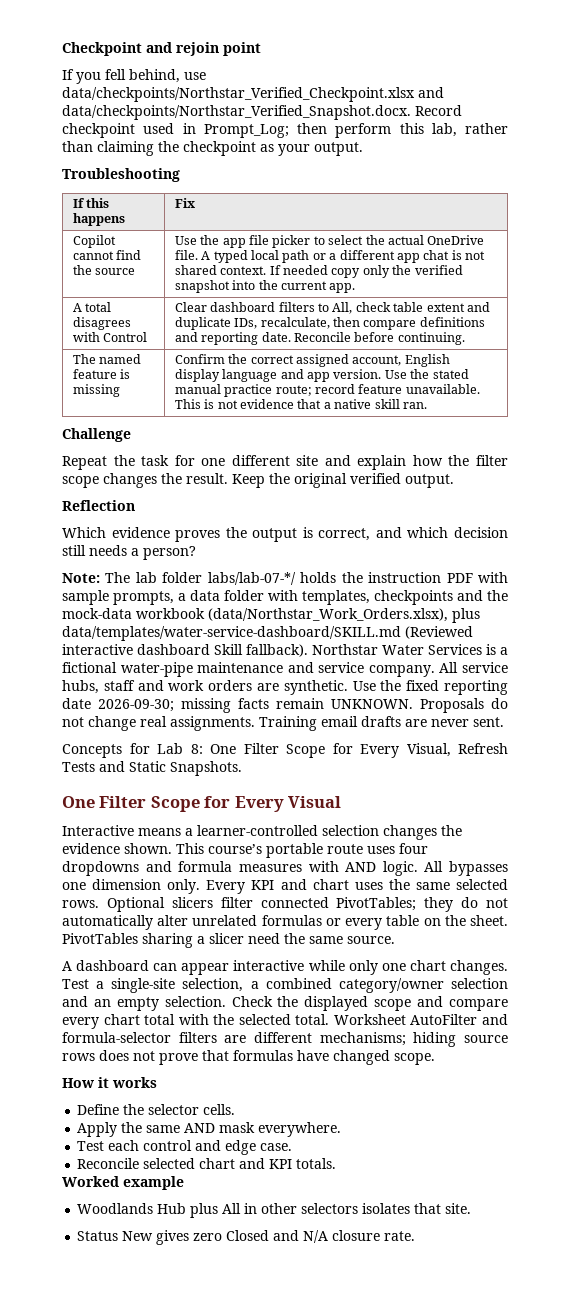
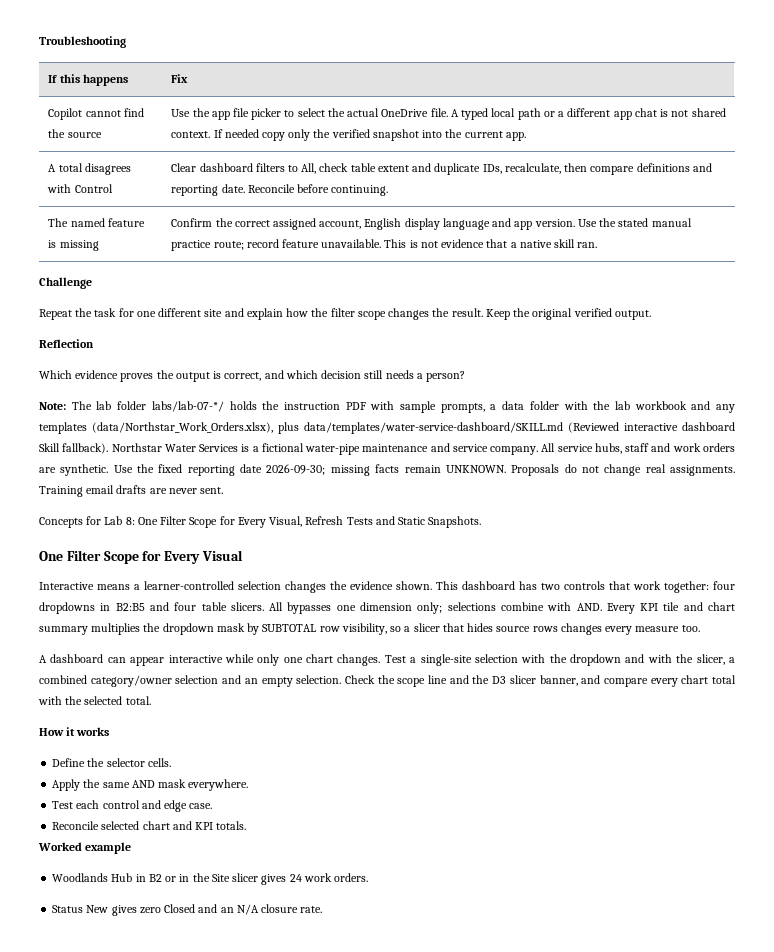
- Checkpoint and rejoin point
- If you fell behind, use data/checkpoints/Northstar_Verified_Checkpoint.xlsx and data/checkpoints/Northstar_Verified_Snapshot.docx. Record checkpoint used in Prompt_Log; then perform this lab, rather than claiming the checkpoint as your output.
- Note: The lab folder labs/lab-07-*/ holds the instruction PDF with sample prompts, a data folder with templates, checkpoints and the mock-data workbook (data/Northstar_Work_Orders.xlsx), plus data/templates/water-service-dashboard/SKILL.md (Reviewed interactive dashboard Skill fallback).
+ Note: The lab folder labs/lab-07-*/ holds the instruction PDF with sample prompts, a data folder with the lab workbook and any templates (data/Northstar_Work_Orders.xlsx), plus data/templates/water-service-dashboard/SKILL.md (Reviewed interactive dashboard Skill fallback).
- This course’s portable route uses four dropdowns and formula measures with AND logic. All bypasses one dimension only. Every KPI and chart uses the same selected rows. Optional slicers filter connected PivotTables; they do not automatically alter unrelated formulas or every table on the sheet. PivotTables sharing a slicer need the same source.
+ This dashboard has two controls that work together: four dropdowns in B2:B5 and four table slicers. All bypasses one dimension only; selections combine with AND. Every KPI tile and chart summary multiplies the dropdown mask by SUBTOTAL row visibility, so a slicer that hides source rows changes every measure too.
- Test a single-site selection, a combined category/owner selection and an empty selection.
+ Test a single-site selection with the dropdown and with the slicer, a combined category/owner selection and an empty selection.
- Check the displayed scope and compare every chart total with the selected total. Worksheet AutoFilter and formula-selector filters are different mechanisms; hiding source rows does not prove that formulas have changed scope.
+ Check the scope line and the D3 slicer banner, and compare every chart total with the selected total.
- Woodlands Hub plus All in other selectors isolates that site.
+ Woodlands Hub in B2 or in the Site slicer gives 24 work orders.
- Status New gives zero Closed and N/A closure rate.
+ Status New gives zero Closed and an N/A closure rate.

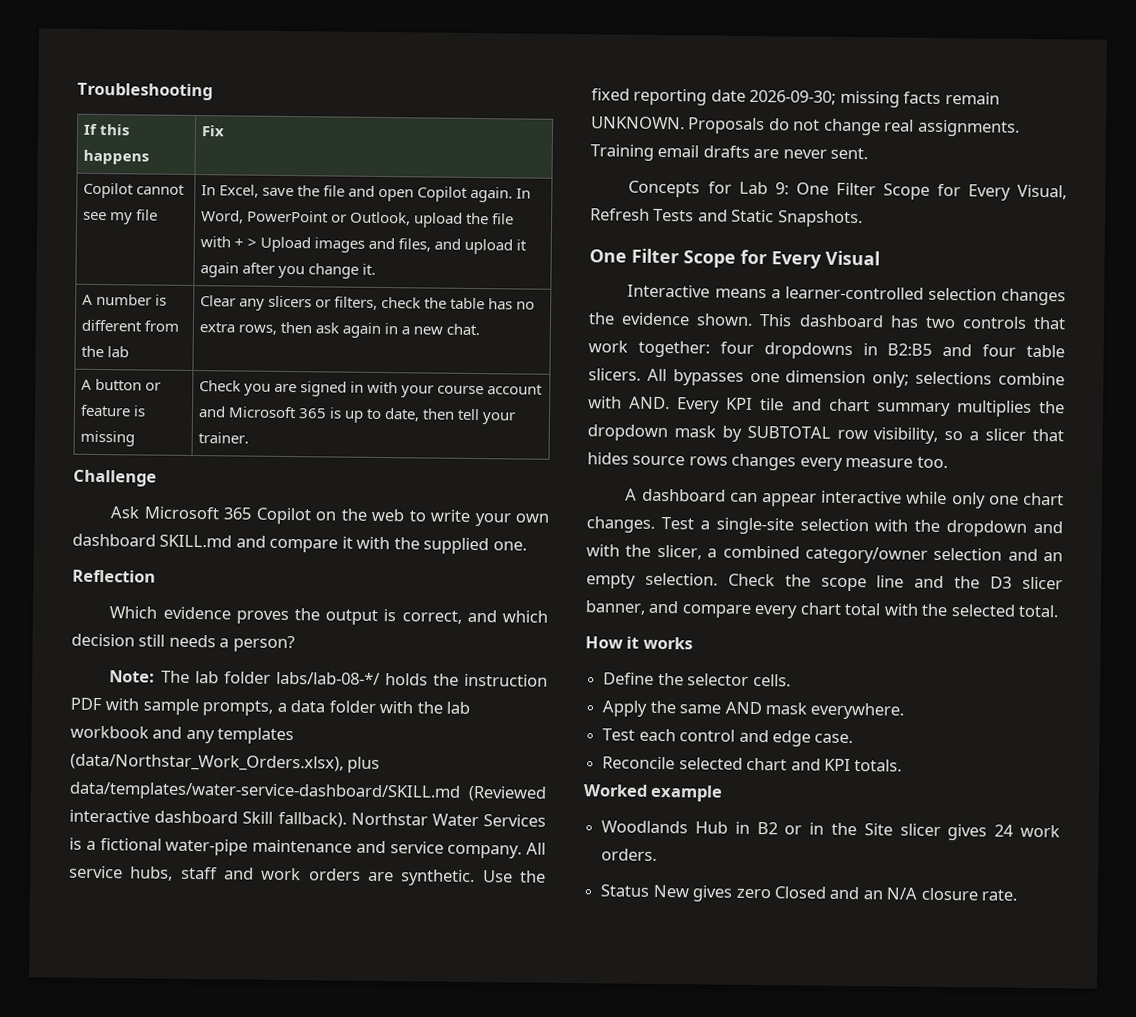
- Copilot cannot find the source | Use the app file picker to select the actual OneDrive file. A typed local path or a different app chat is not shared context. If needed copy only the verified snapshot into the current app.
- A total disagrees with Control | Clear dashboard filters to All, check table extent and duplicate IDs, recalculate, then compare definitions and reporting date. Reconcile before continuing.
- The named feature is missing | Confirm the correct assigned account, English display language and app version. Use the stated manual practice route; record feature unavailable. This is not evidence that a native skill ran.
+ Copilot cannot see my file | In Excel, save the file and open Copilot again. In Word, PowerPoint or Outlook, upload the file with + > Upload images and files, and upload it again after you change it.
+ A number is different from the lab | Clear any slicers or filters, check the table has no extra rows, then ask again in a new chat.
+ A button or feature is missing | Check you are signed in with your course account and Microsoft 365 is up to date, then tell your trainer.
  Challenge
- Repeat the task for one different site and explain how the filter scope changes the result. Keep the original verified output.
+ Ask Microsoft 365 Copilot on the web to write your own dashboard SKILL.md and compare it with the supplied one.
- Note: The lab folder labs/lab-07-*/ holds the instruction PDF with sample prompts, a data folder with the lab workbook and any templates (data/Northstar_Work_Orders.xlsx), plus data/templates/water-service-dashboard/SKILL.md (Reviewed interactive dashboard Skill fallback).
+ Note: The lab folder labs/lab-08-*/ holds the instruction PDF with sample prompts, a data folder with the lab workbook and any templates (data/Northstar_Work_Orders.xlsx), plus data/templates/water-service-dashboard/SKILL.md (Reviewed interactive dashboard Skill fallback).
- Concepts for Lab 8: One Filter Scope for Every Visual, Refresh Tests and Static Snapshots.
+ Concepts for Lab 9: One Filter Scope for Every Visual, Refresh Tests and Static Snapshots.

